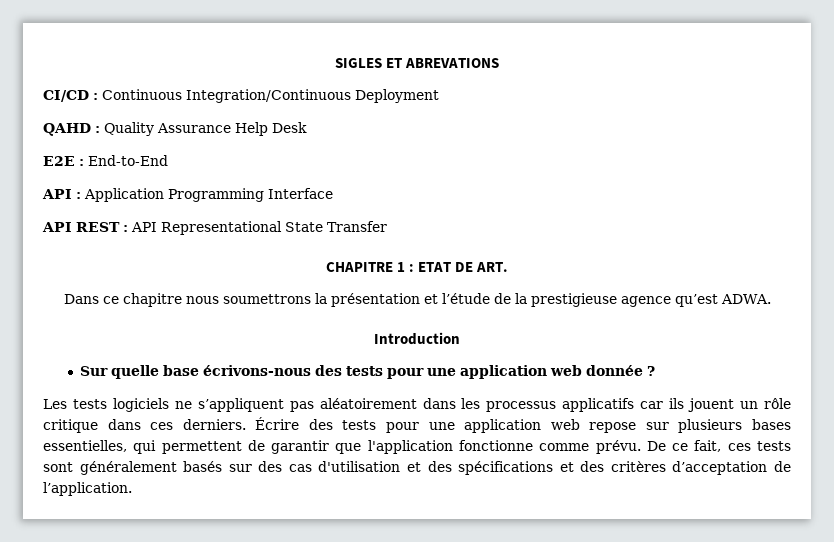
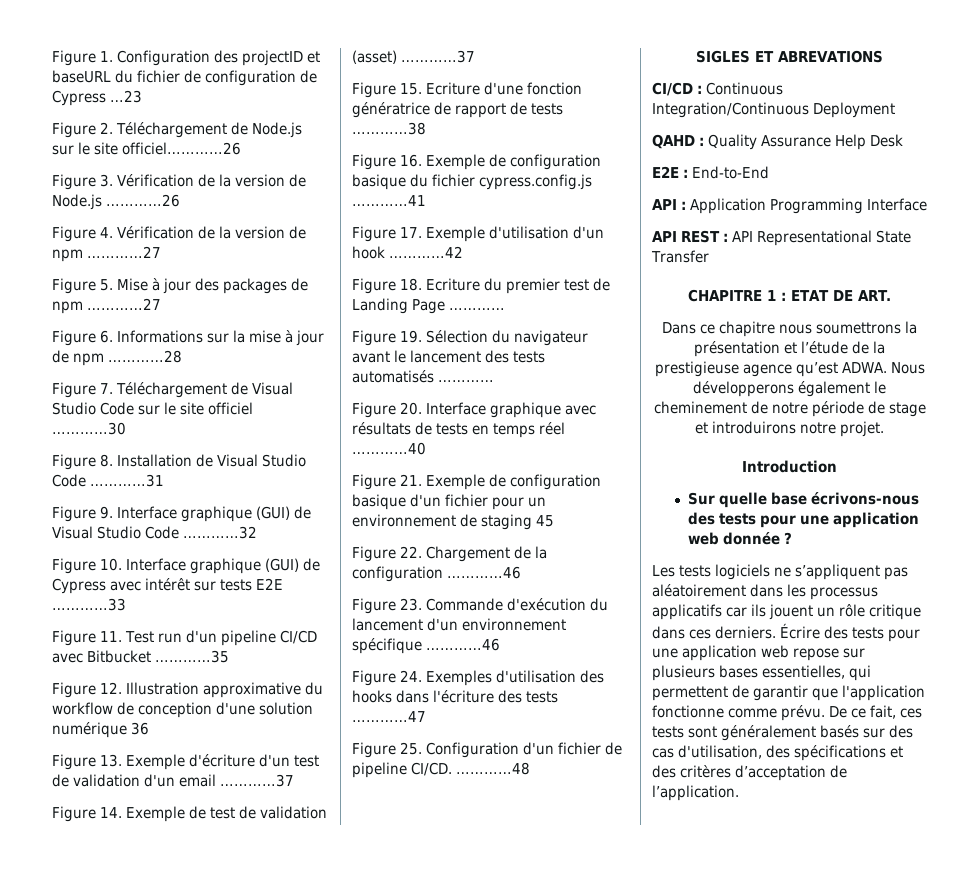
+ Figure 1. Configuration des projectID et baseURL du fichier de configuration de Cypress …23
+ Figure 2. Téléchargement de Node.js sur le site officiel…………26
+ Figure 3. Vérification de la version de Node.js …………26
+ Figure 4. Vérification de la version de npm …………27
+ Figure 5. Mise à jour des packages de npm …………27
+ Figure 6. Informations sur la mise à jour de npm …………28
+ Figure 7. Téléchargement de Visual Studio Code sur le site officiel …………30
+ Figure 8. Installation de Visual Studio Code …………31
+ Figure 9. Interface graphique (GUI) de Visual Studio Code …………32
+ Figure 10. Interface graphique (GUI) de Cypress avec intérêt sur tests E2E …………33
+ Figure 11. Test run d'un pipeline CI/CD avec Bitbucket …………35
+ Figure 12. Illustration approximative du workflow de conception d'une solution numérique 36
+ Figure 13. Exemple d'écriture d'un test de validation d'un email …………37
+ Figure 14. Exemple de test de validation (asset) …………37
+ Figure 15. Ecriture d'une fonction génératrice de rapport de tests …………38
+ Figure 16. Exemple de configuration basique du fichier cypress.config.js …………41
+ Figure 17. Exemple d'utilisation d'un hook …………42
+ Figure 18. Ecriture du premier test de Landing Page …………
+ Figure 19. Sélection du navigateur avant le lancement des tests automatisés …………
+ Figure 20. Interface graphique avec résultats de tests en temps réel …………40
+ Figure 21. Exemple de configuration basique d'un fichier pour un environnement de staging 45
+ Figure 22. Chargement de la configuration …………46
+ Figure 23. Commande d'exécution du lancement d'un environnement spécifique …………46
+ Figure 24. Exemples d'utilisation des hooks dans l'écriture des tests …………47
+ Figure 25. Configuration d'un fichier de pipeline CI/CD. …………48
+ Nous développerons également le cheminement de notre période de stage et introduirons notre projet.
- De ce fait, ces tests sont généralement basés sur des cas d'utilisation et des spécifications et des critères d’acceptation de l’application.
+ De ce fait, ces tests sont généralement basés sur des cas d'utilisation, des spécifications et des critères d’acceptation de l’application.

